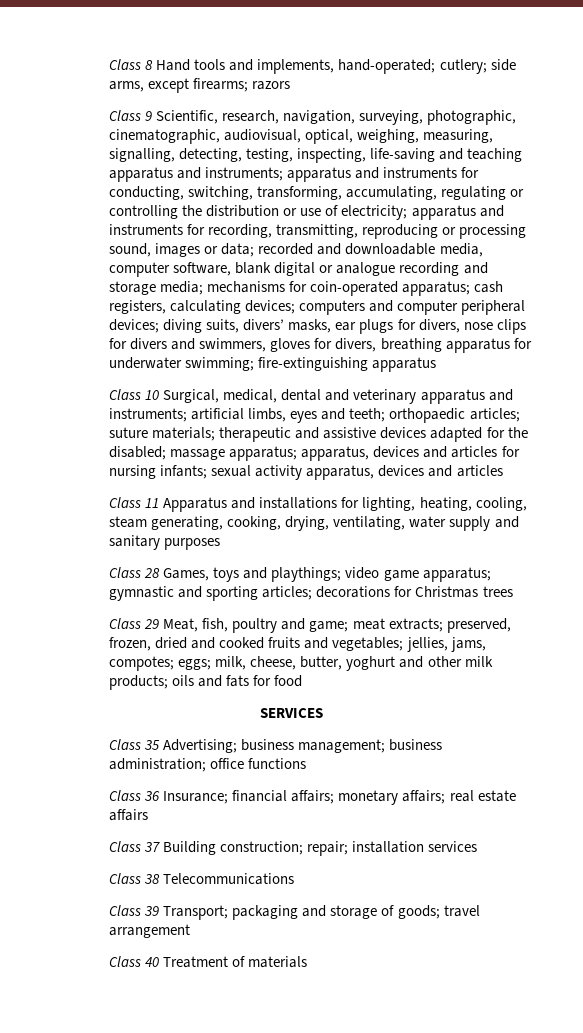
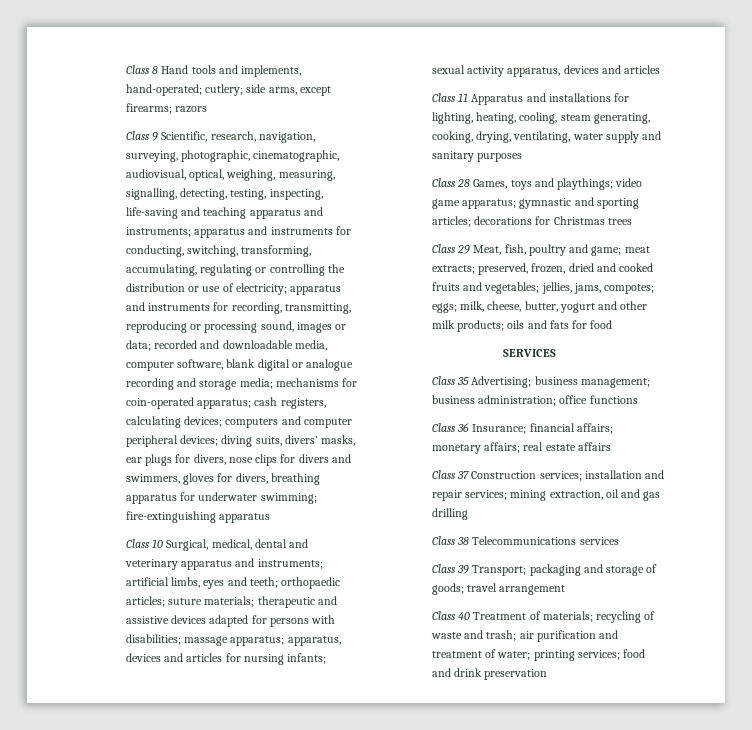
- Class 10 Surgical, medical, dental and veterinary apparatus and instruments; artificial limbs, eyes and teeth; orthopaedic articles; suture materials; therapeutic and assistive devices adapted for the disabled; massage apparatus; apparatus, devices and articles for nursing infants; sexual activity apparatus, devices and articles
+ Class 10 Surgical, medical, dental and veterinary apparatus and instruments; artificial limbs, eyes and teeth; orthopaedic articles; suture materials; therapeutic and assistive devices adapted for persons with disabilities; massage apparatus; apparatus, devices and articles for nursing infants; sexual activity apparatus, devices and articles
- Class 29 Meat, fish, poultry and game; meat extracts; preserved, frozen, dried and cooked fruits and vegetables; jellies, jams, compotes; eggs; milk, cheese, butter, yoghurt and other milk products; oils and fats for food
+ Class 29 Meat, fish, poultry and game; meat extracts; preserved, frozen, dried and cooked fruits and vegetables; jellies, jams, compotes; eggs; milk, cheese, butter, yogurt and other milk products; oils and fats for food
- Class 37 Building construction; repair; installation services
+ Class 37 Construction services; installation and repair services; mining extraction, oil and gas drilling
- Class 38 Telecommunications
+ Class 38 Telecommunications services
- Class 40 Treatment of materials
+ Class 40 Treatment of materials; recycling of waste and trash; air purification and treatment of water; printing services; food and drink preservation

